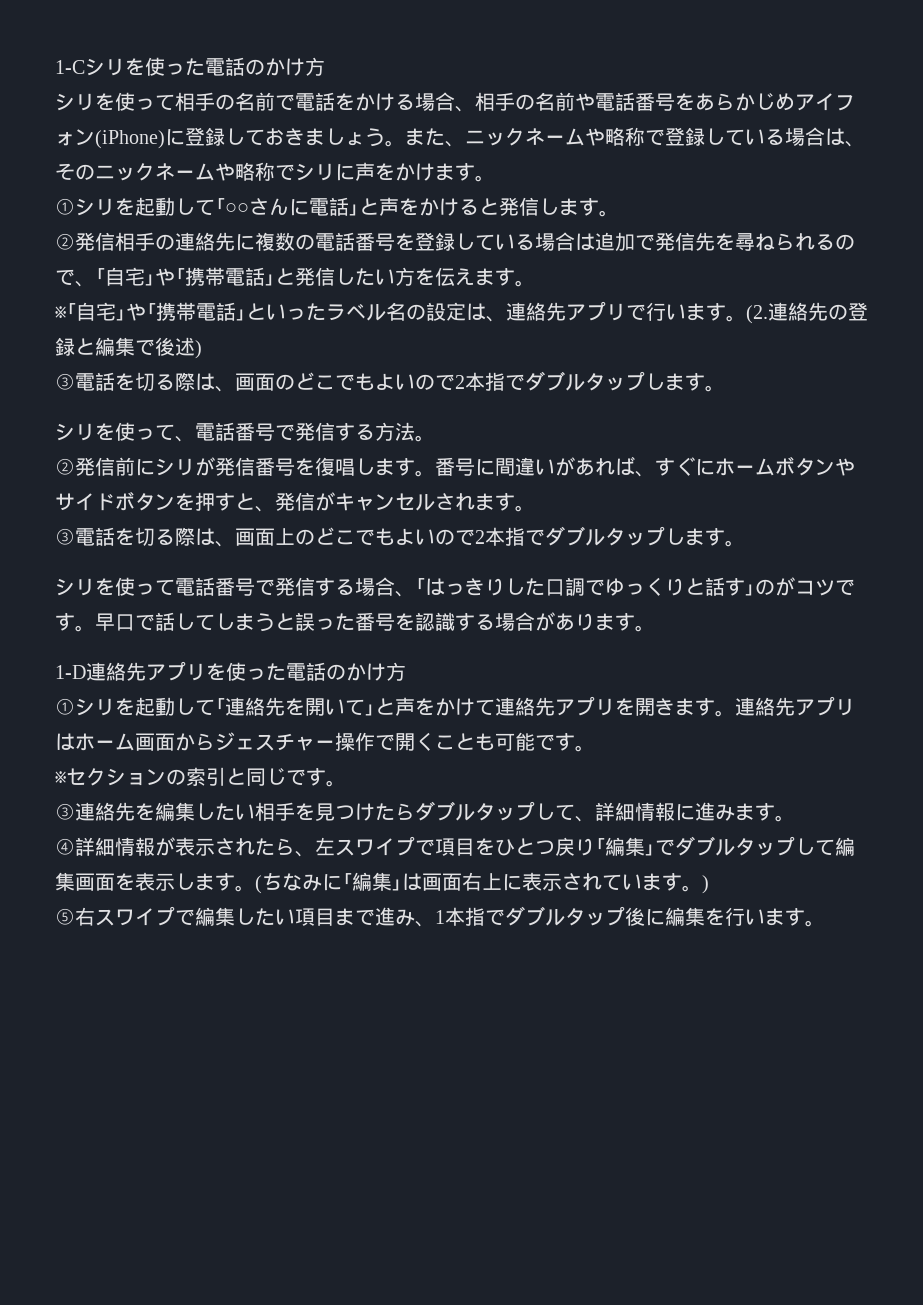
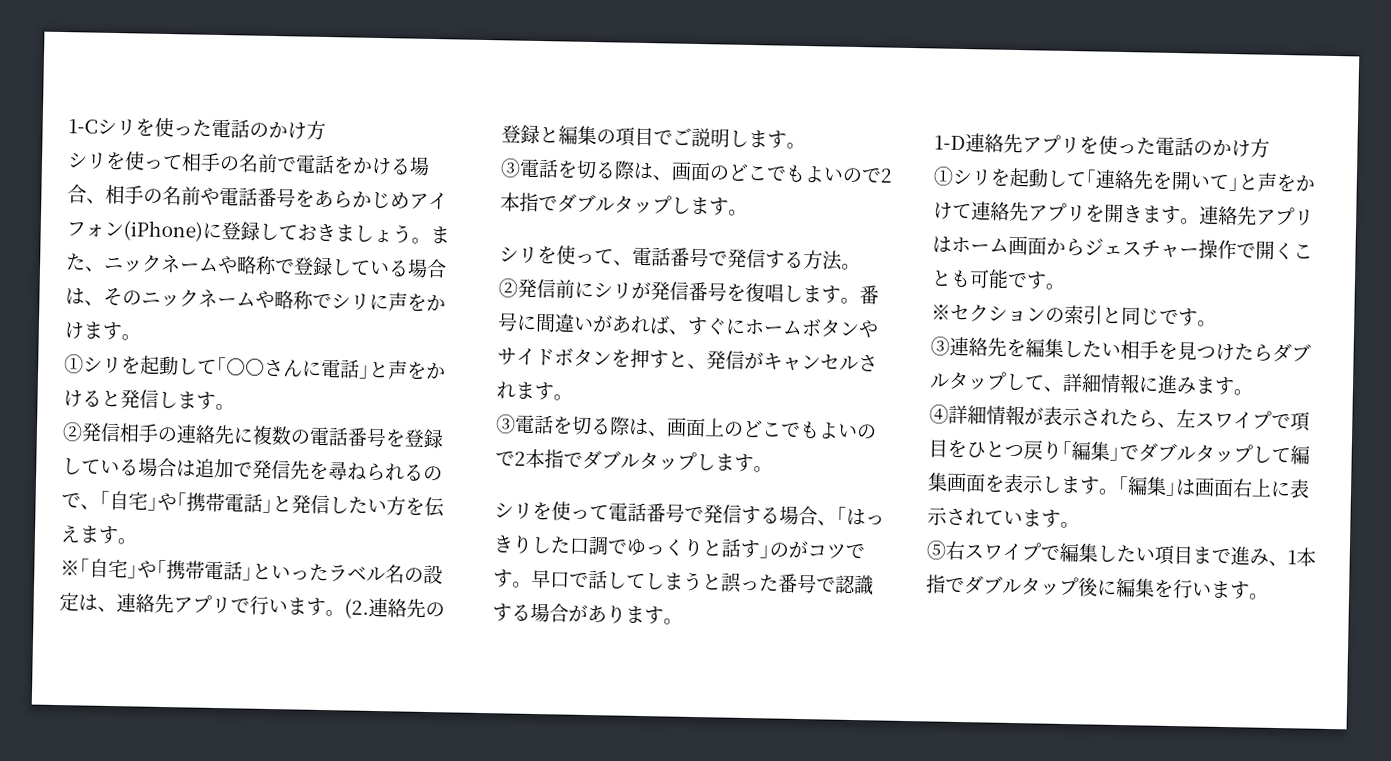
- (2.連絡先の登録と編集で後述)
+ (2.連絡先の登録と編集の項目でご説明します。
- 早口で話してしまうと誤った番号を認識する場合があります。
+ 早口で話してしまうと誤った番号で認識する場合があります。
- (ちなみに｢編集｣は画面右上に表示されています。)
+ ｢編集｣は画面右上に表示されています。

